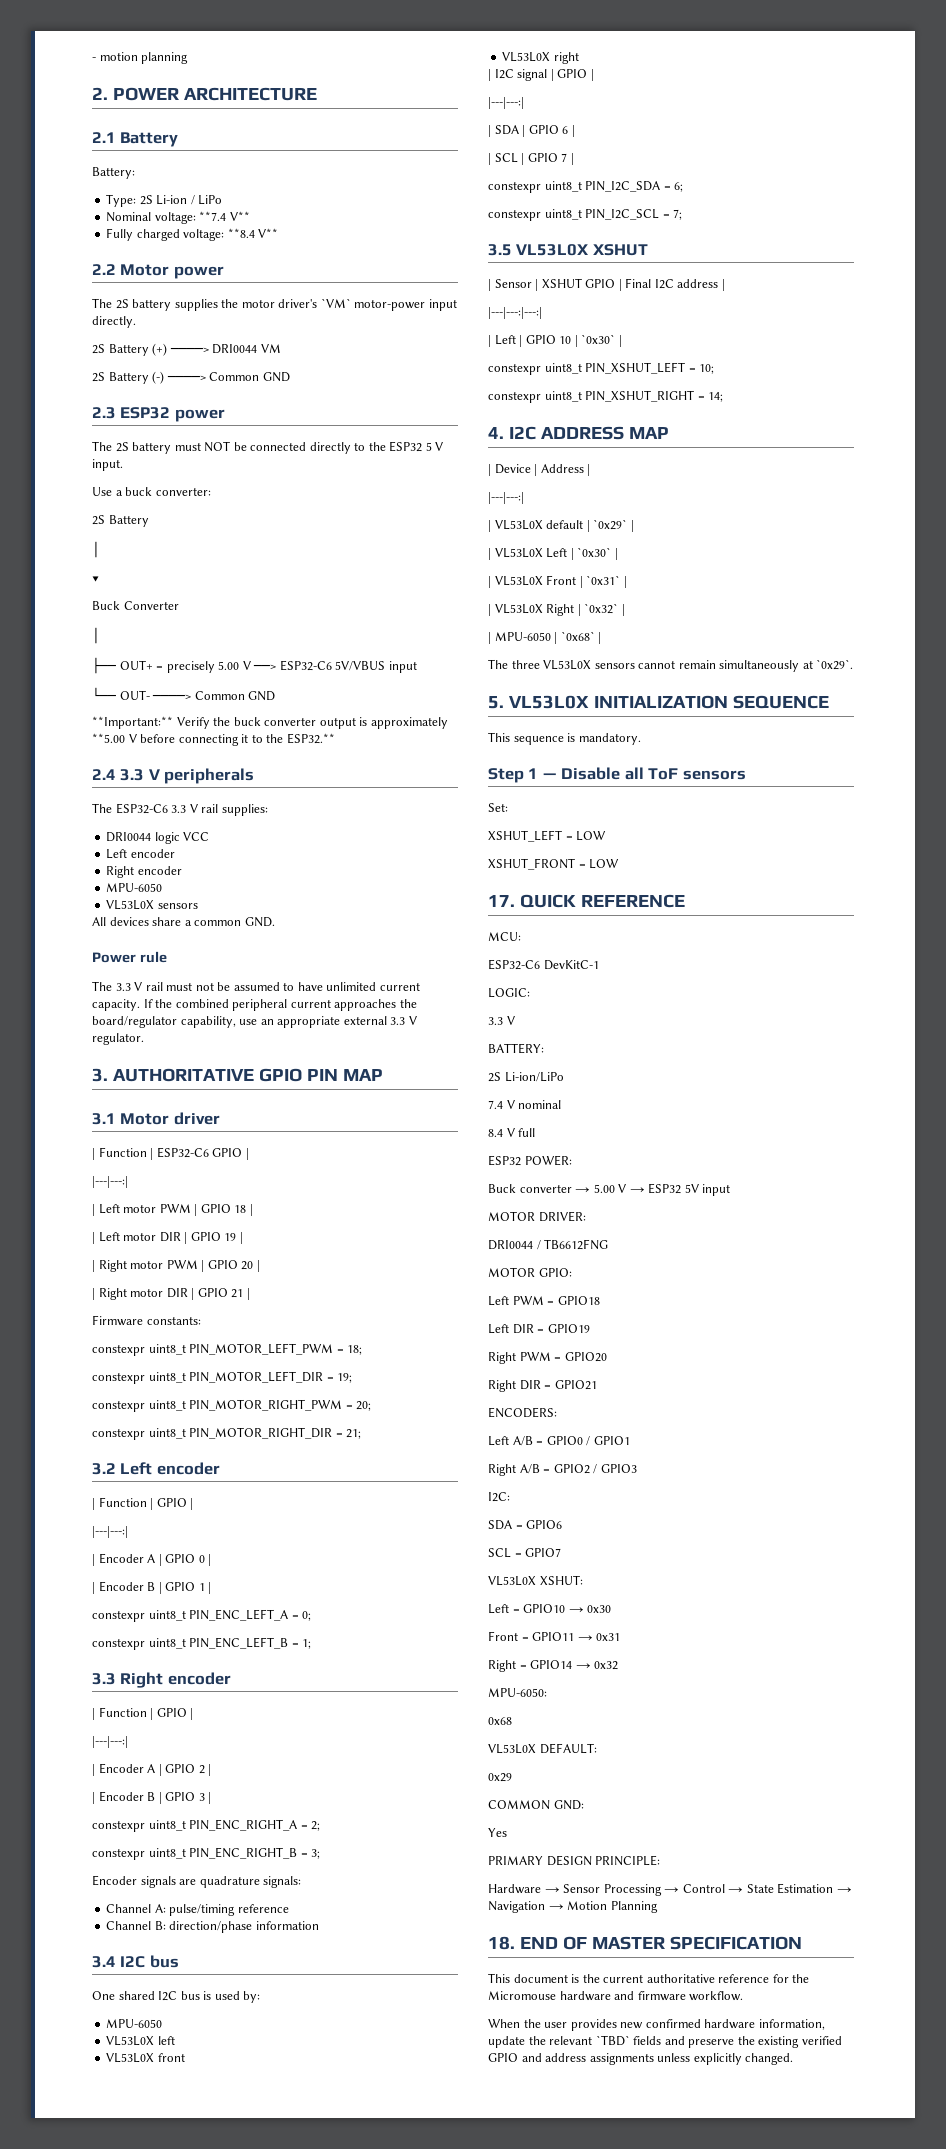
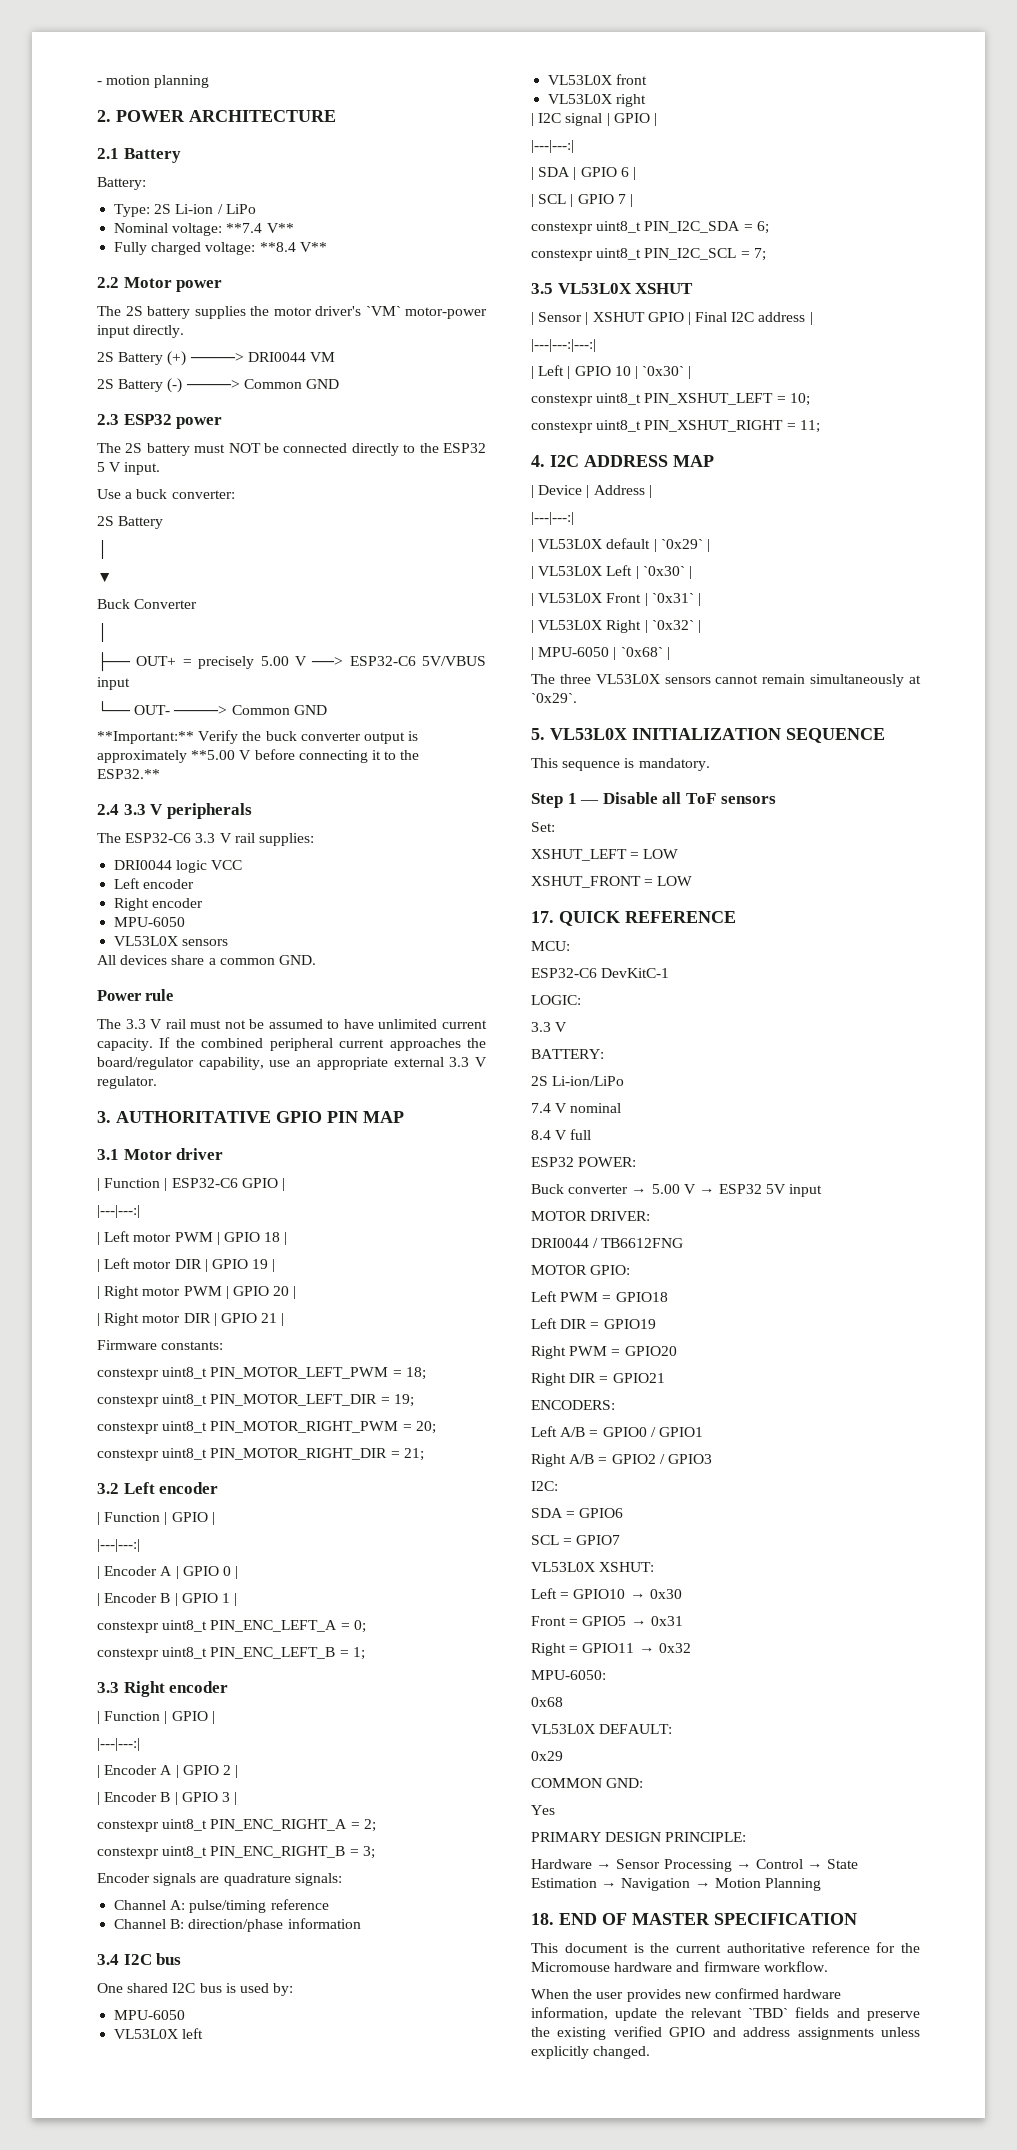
- constexpr uint8_t PIN_XSHUT_RIGHT = 14;
+ constexpr uint8_t PIN_XSHUT_RIGHT = 11;
- Front = GPIO11 → 0x31
+ Front = GPIO5 → 0x31
- Right = GPIO14 → 0x32
+ Right = GPIO11 → 0x32

